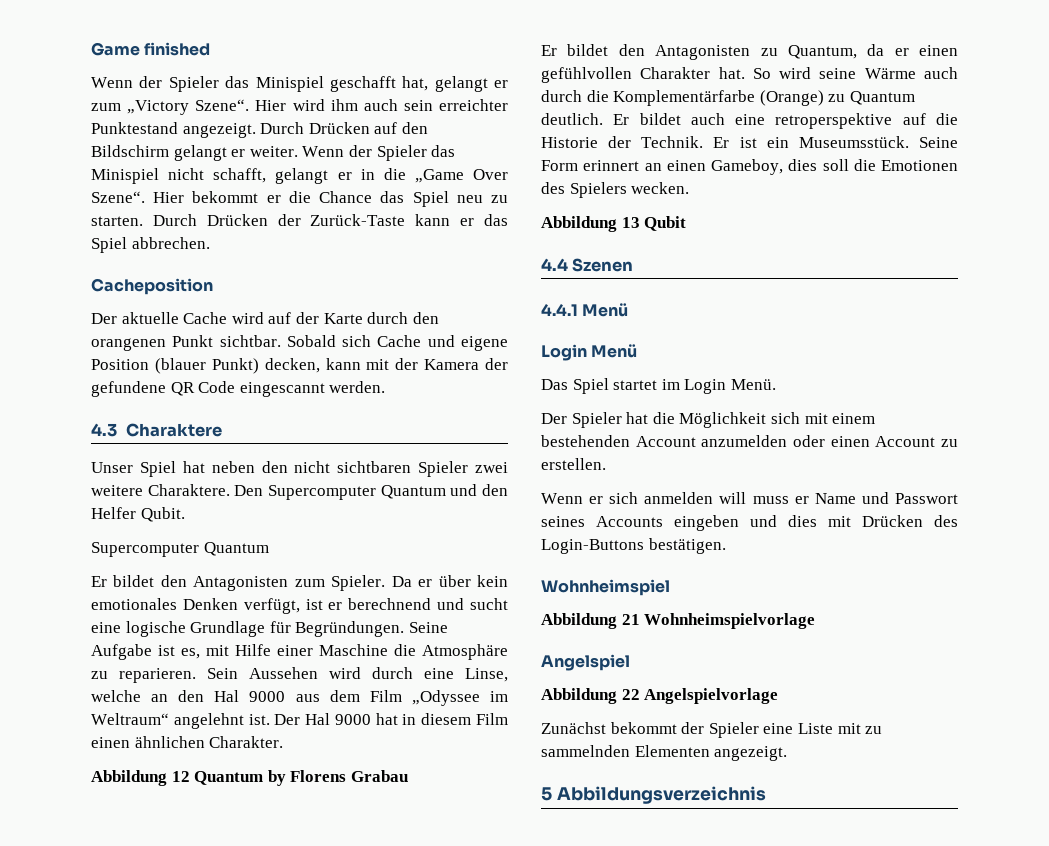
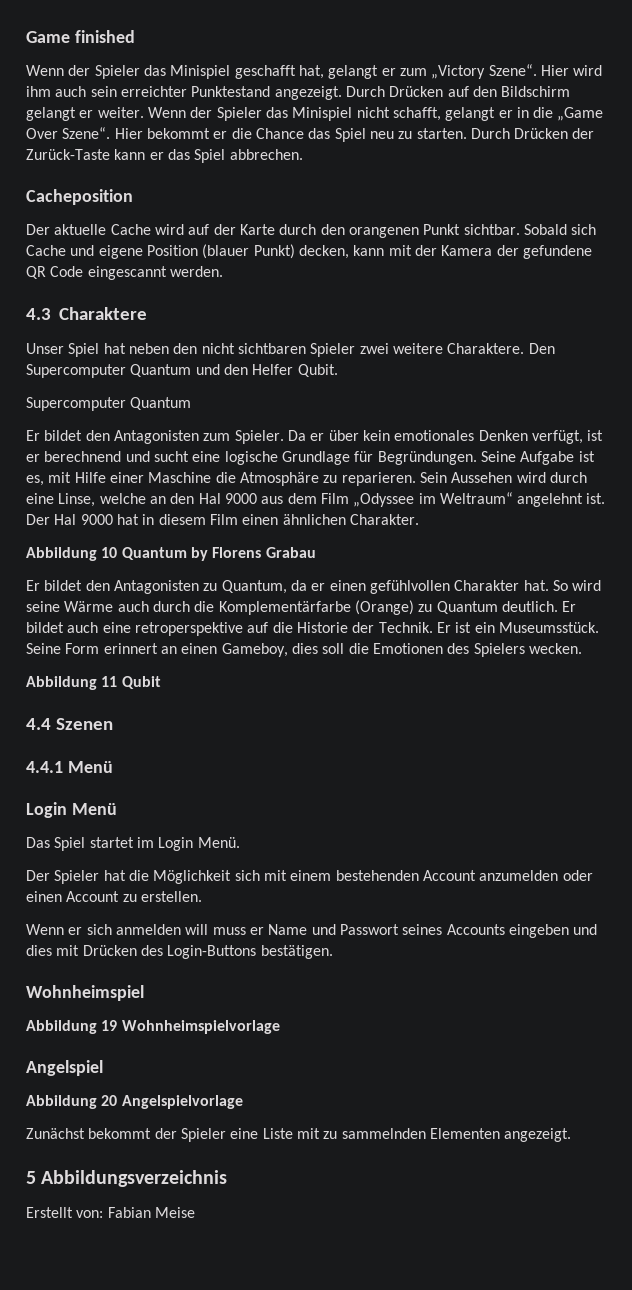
- Abbildung 12 Quantum by Florens Grabau
+ Abbildung 10 Quantum by Florens Grabau
- Abbildung 13 Qubit
+ Abbildung 11 Qubit
- Abbildung 21 Wohnheimspielvorlage
+ Abbildung 19 Wohnheimspielvorlage
- Abbildung 22 Angelspielvorlage
+ Abbildung 20 Angelspielvorlage
+ Erstellt von: Fabian Meise

